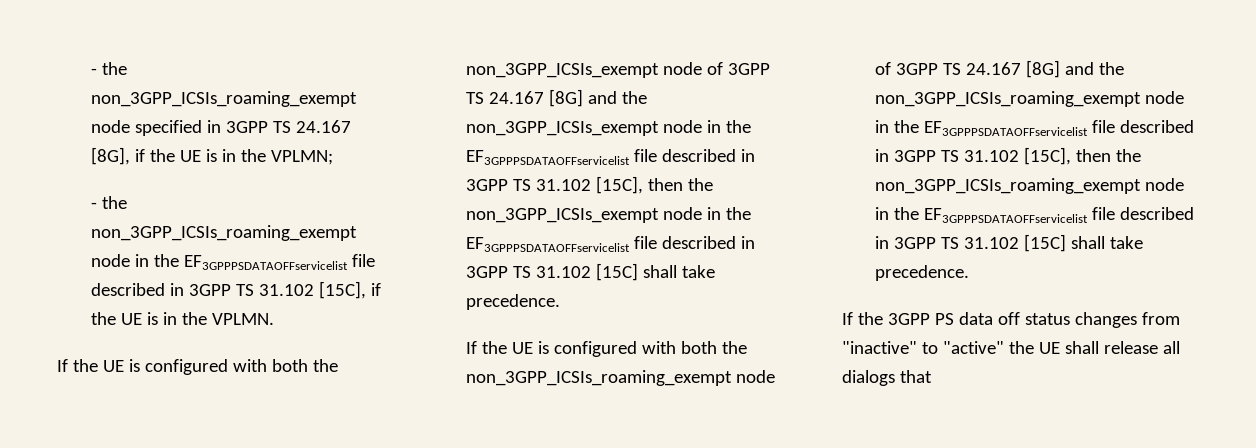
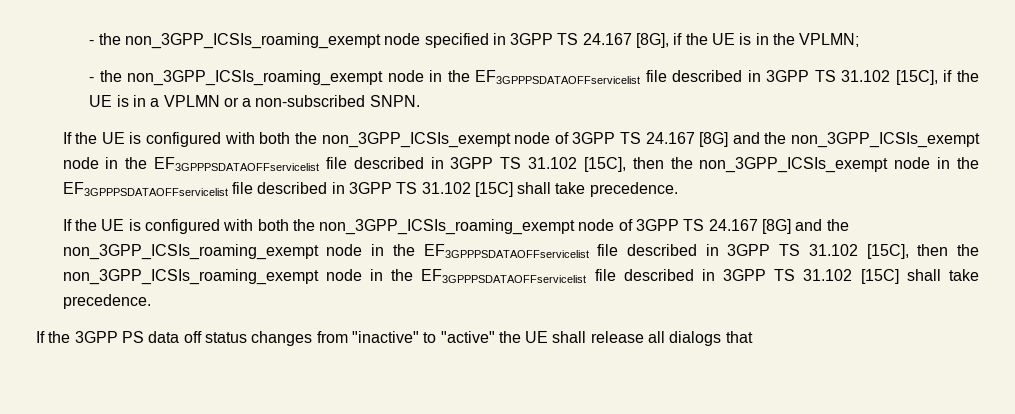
- - the non_3GPP_ICSIs_roaming_exempt node in the EF3GPPPSDATAOFFservicelist file described in 3GPP TS 31.102 [15C], if the UE is in the VPLMN.
+ - the non_3GPP_ICSIs_roaming_exempt node in the EF3GPPPSDATAOFFservicelist file described in 3GPP TS 31.102 [15C], if the UE is in a VPLMN or a non-subscribed SNPN.

